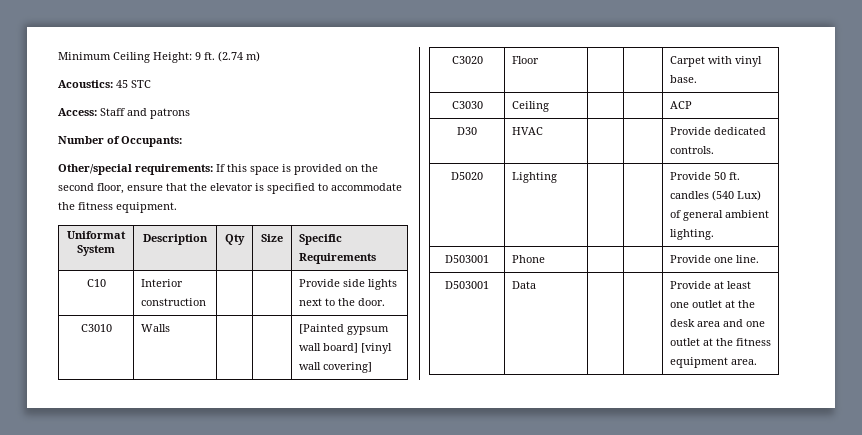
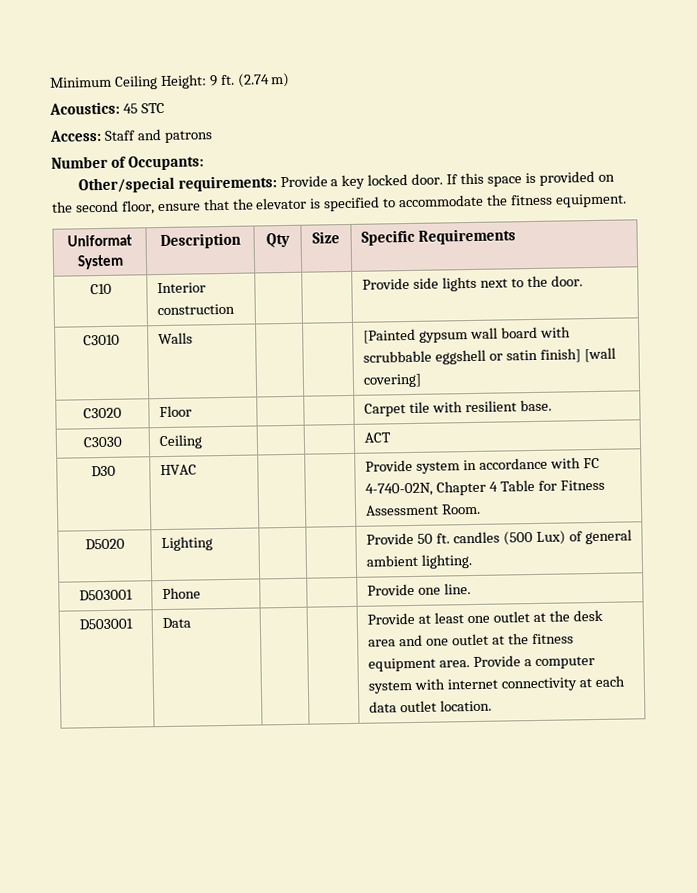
- Other/special requirements: If this space is provided on the second floor, ensure that the elevator is specified to accommodate the fitness equipment.
+ Other/special requirements: Provide a key locked door. If this space is provided on the second floor, ensure that the elevator is specified to accommodate the fitness equipment.
- C3010 | Walls | | | [Painted gypsum wall board] [vinyl wall covering]
+ C3010 | Walls | | | [Painted gypsum wall board with scrubbable eggshell or satin finish] [wall covering]
- C3020 | Floor | | | Carpet with vinyl base.
+ C3020 | Floor | | | Carpet tile with resilient base.
- C3030 | Ceiling | | | ACP
+ C3030 | Ceiling | | | ACT
- D30 | HVAC | | | Provide dedicated controls.
+ D30 | HVAC | | | Provide system in accordance with FC 4-740-02N, Chapter 4 Table for Fitness Assessment Room.
- D5020 | Lighting | | | Provide 50 ft. candles (540 Lux) of general ambient lighting.
+ D5020 | Lighting | | | Provide 50 ft. candles (500 Lux) of general ambient lighting.
- D503001 | Data | | | Provide at least one outlet at the desk area and one outlet at the fitness equipment area.
+ D503001 | Data | | | Provide at least one outlet at the desk area and one outlet at the fitness equipment area. Provide a computer system with internet connectivity at each data outlet location.

